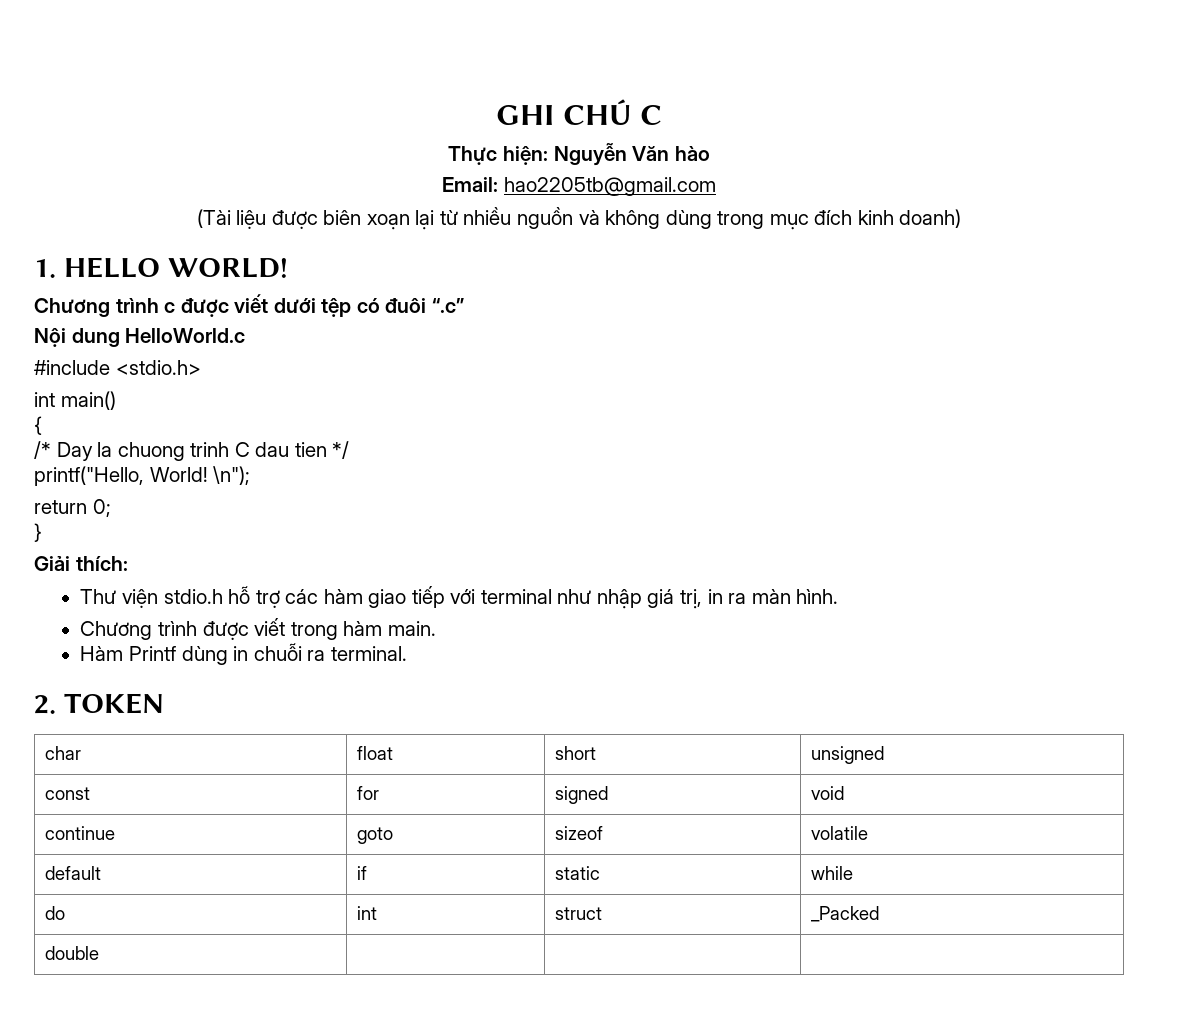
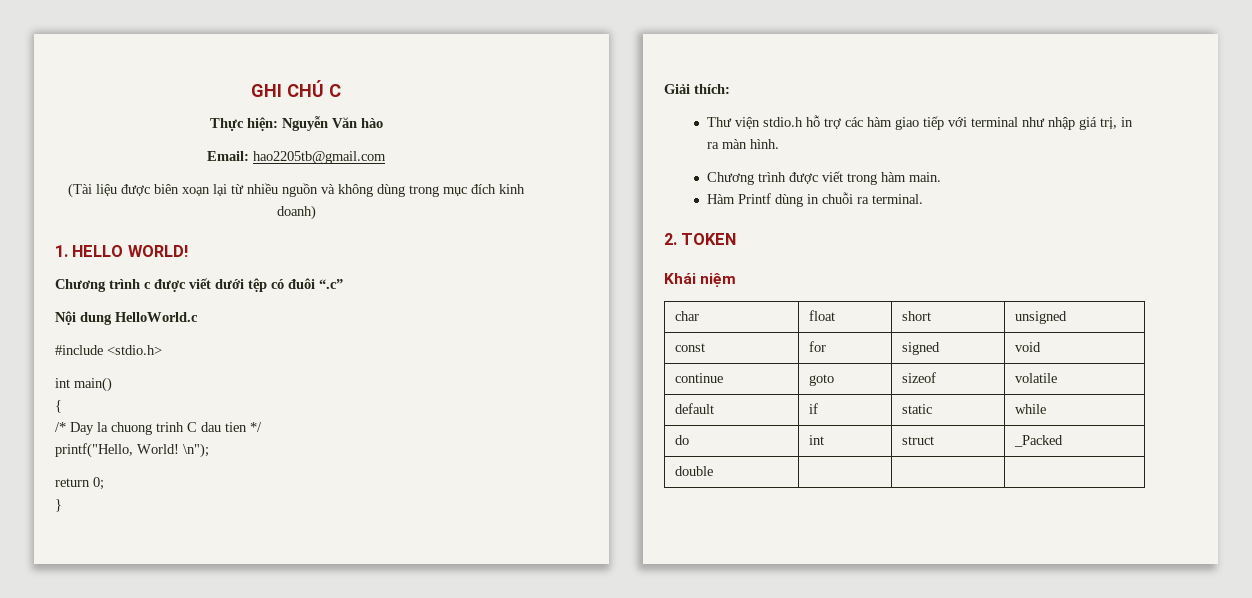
+ Khái niệm

